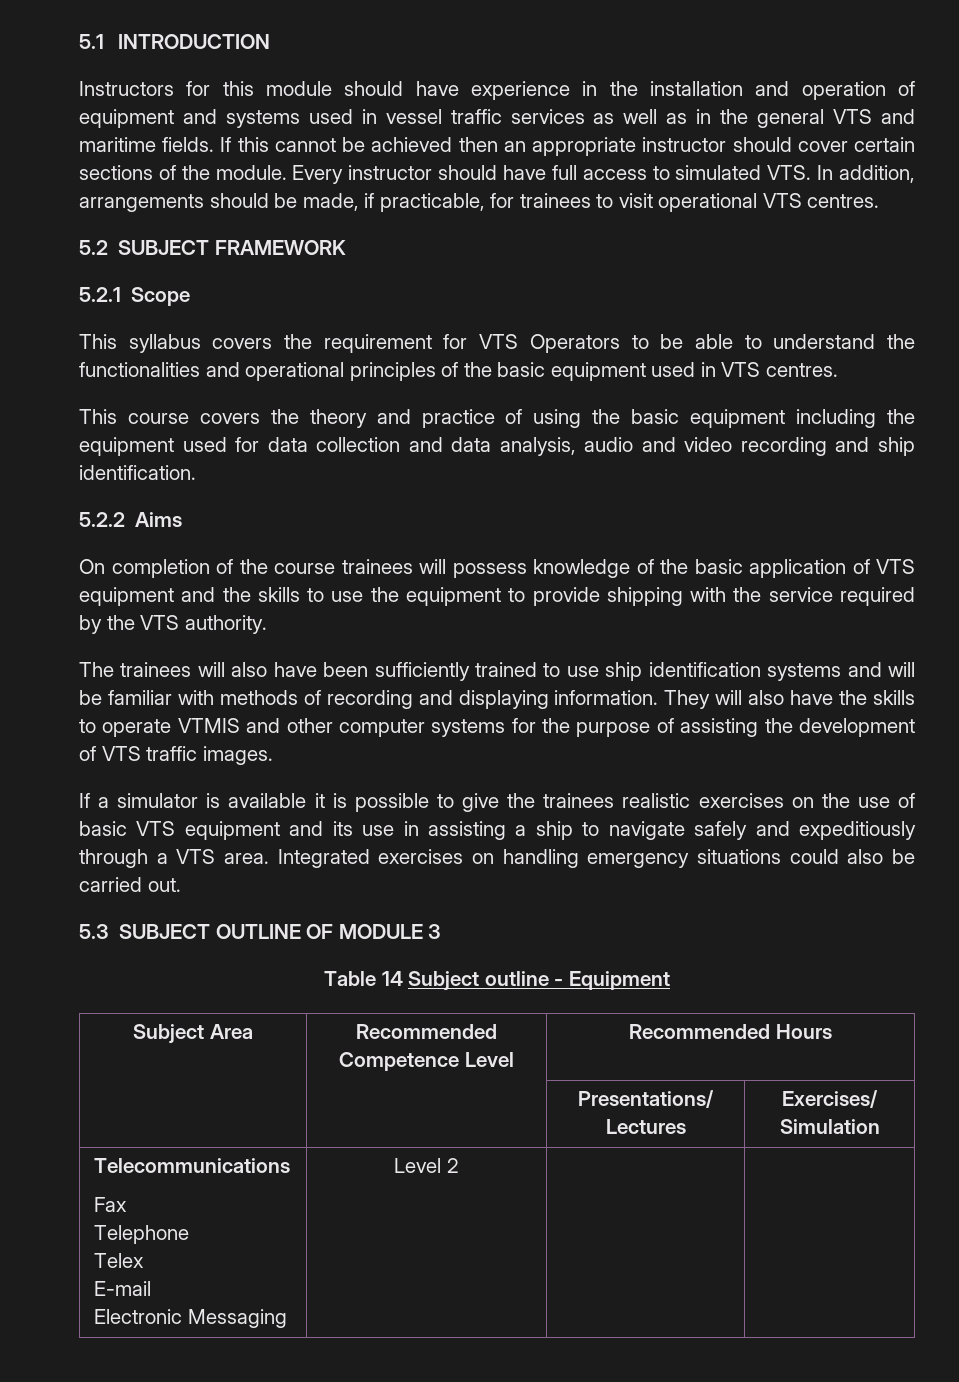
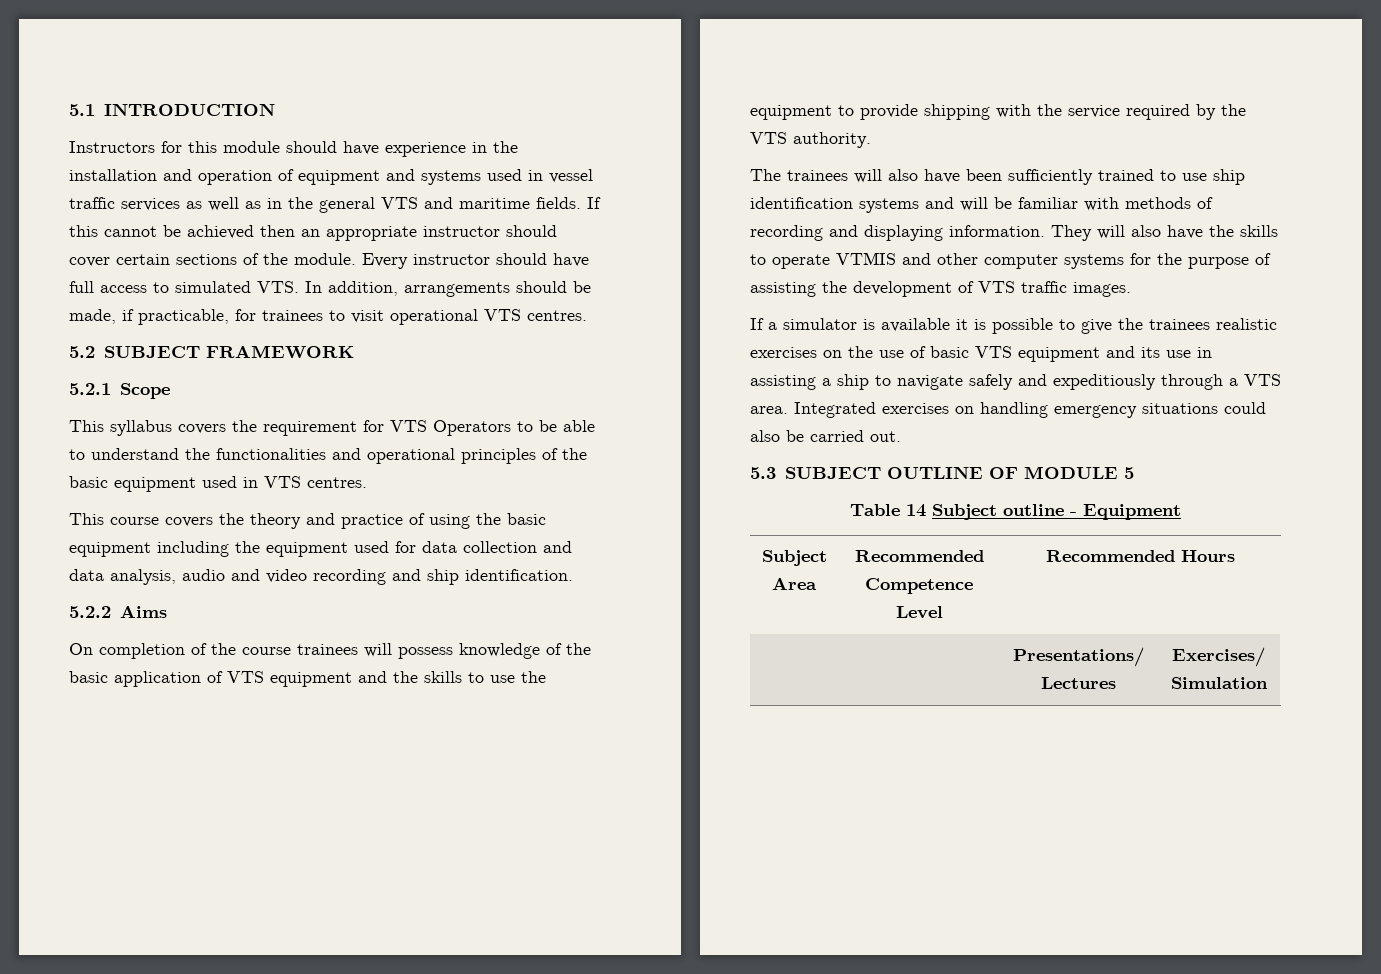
- 5.3 SUBJECT OUTLINE OF MODULE 3
+ 5.3 SUBJECT OUTLINE OF MODULE 5
- Telecommunications
- Fax
- Telephone
- Telex
- E-mail
- Electronic Messaging | Level 2 | |

